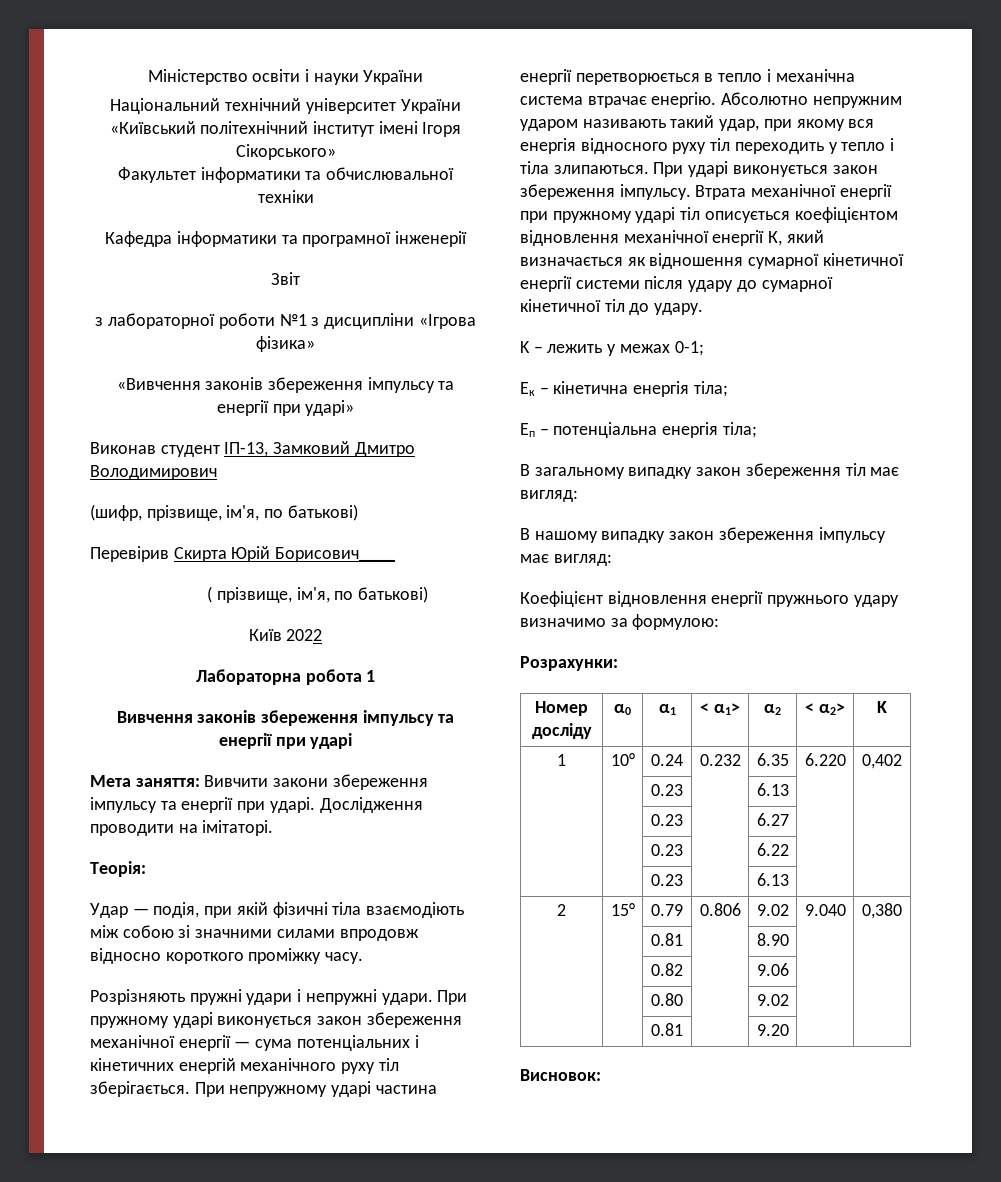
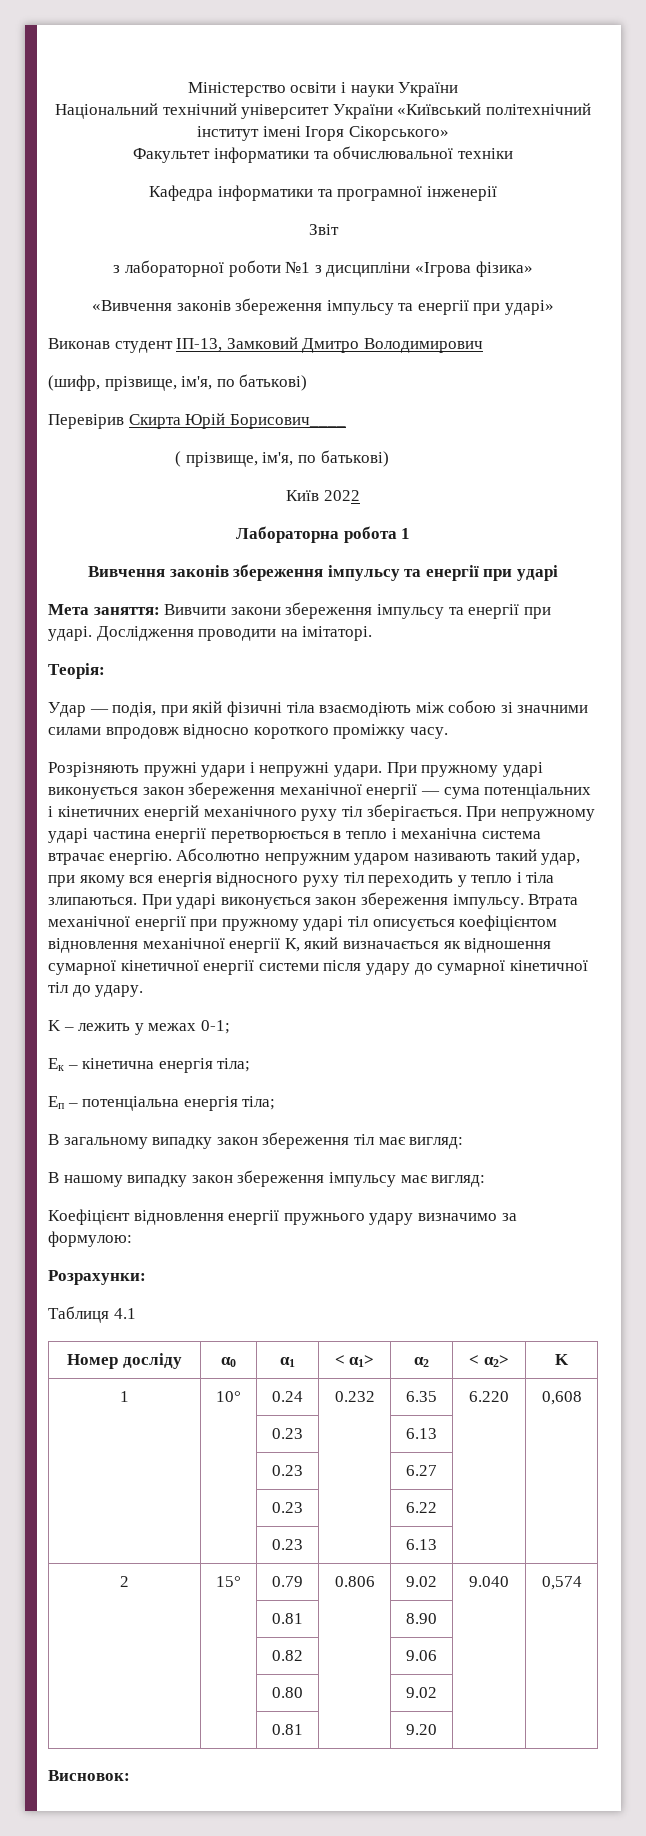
+ Таблиця 4.1
- 1 | 10° | 0.24 | 0.232 | 6.35 | 6.220 | 0,402
+ 1 | 10° | 0.24 | 0.232 | 6.35 | 6.220 | 0,608
- 2 | 15° | 0.79 | 0.806 | 9.02 | 9.040 | 0,380
+ 2 | 15° | 0.79 | 0.806 | 9.02 | 9.040 | 0,574

